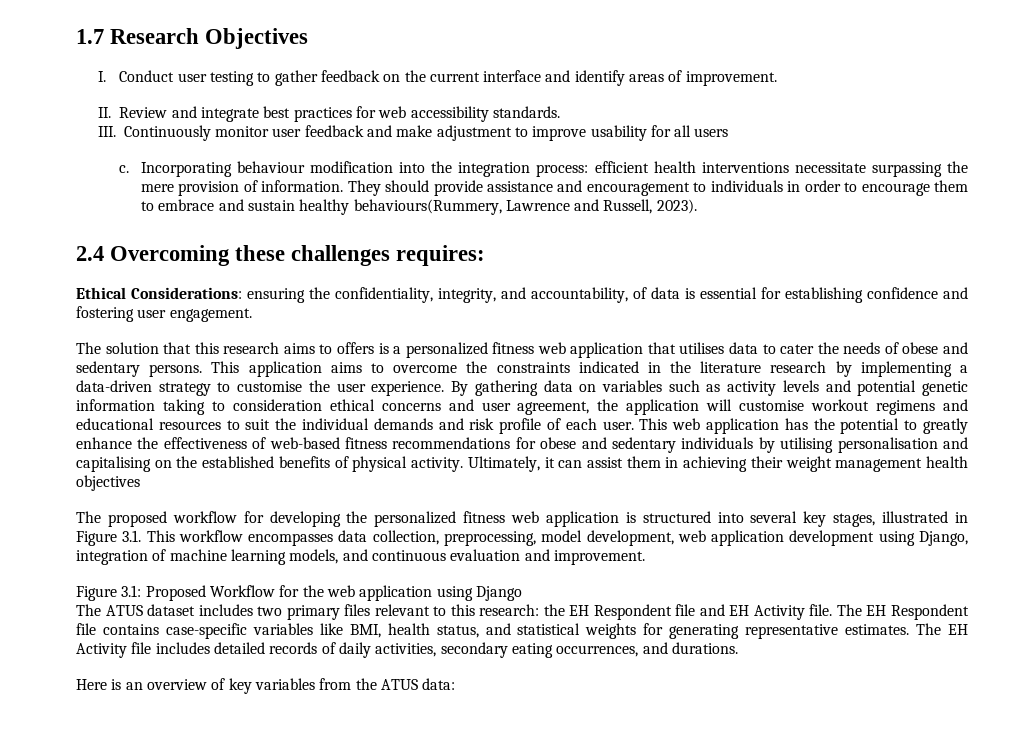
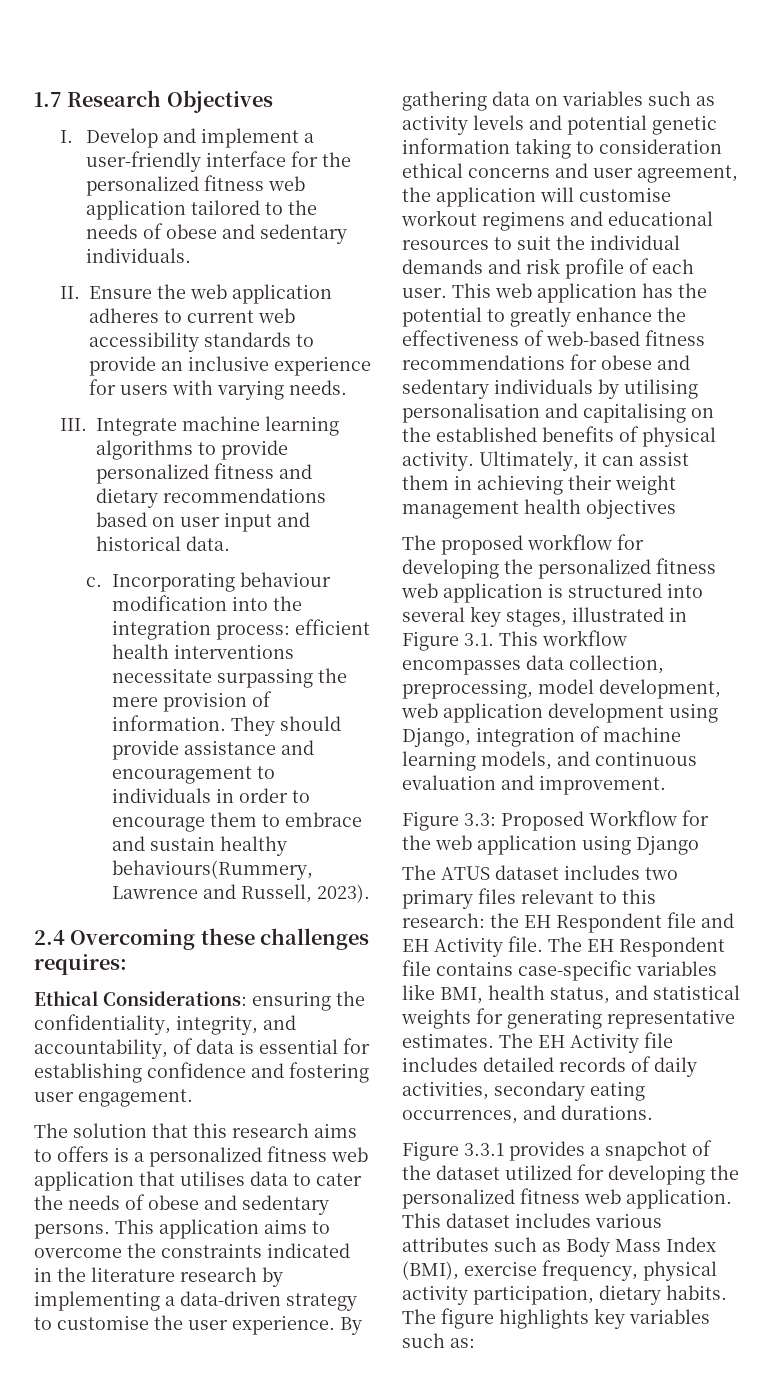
- I. Conduct user testing to gather feedback on the current interface and identify areas of improvement.
- II. Review and integrate best practices for web accessibility standards.
- III. Continuously monitor user feedback and make adjustment to improve usability for all users
+ I. Develop and implement a user-friendly interface for the personalized fitness web application tailored to the needs of obese and sedentary individuals.
+ II. Ensure the web application adheres to current web accessibility standards to provide an inclusive experience for users with varying needs.
+ III. Integrate machine learning algorithms to provide personalized fitness and dietary recommendations based on user input and historical data.
- Figure 3.1: Proposed Workflow for the web application using Django
+ Figure 3.3: Proposed Workflow for the web application using Django
- Here is an overview of key variables from the ATUS data:
+ Figure 3.3.1 provides a snapchot of the dataset utilized for developing the personalized fitness web application. This dataset includes various attributes such as Body Mass Index (BMI), exercise frequency, physical activity participation, dietary habits. The figure highlights key variables such as:

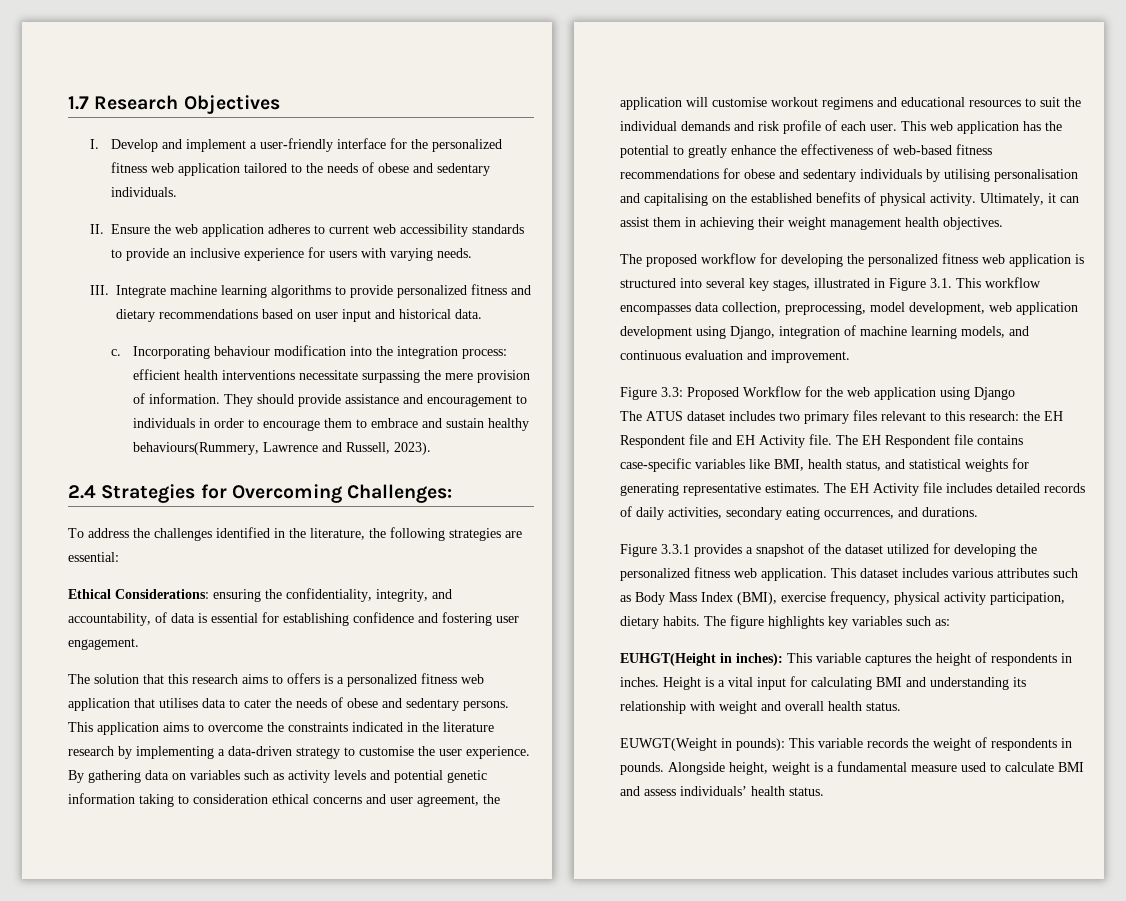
- 2.4 Overcoming these challenges requires:
+ 2.4 Strategies for Overcoming Challenges:
+ To address the challenges identified in the literature, the following strategies are essential:
- Ultimately, it can assist them in achieving their weight management health objectives
+ Ultimately, it can assist them in achieving their weight management health objectives.
- Figure 3.3.1 provides a snapchot of the dataset utilized for developing the personalized fitness web application.
+ Figure 3.3.1 provides a snapshot of the dataset utilized for developing the personalized fitness web application.
+ EUHGT(Height in inches): This variable captures the height of respondents in inches. Height is a vital input for calculating BMI and understanding its relationship with weight and overall health status.
+ EUWGT(Weight in pounds): This variable records the weight of respondents in pounds. Alongside height, weight is a fundamental measure used to calculate BMI and assess individuals’ health status.

